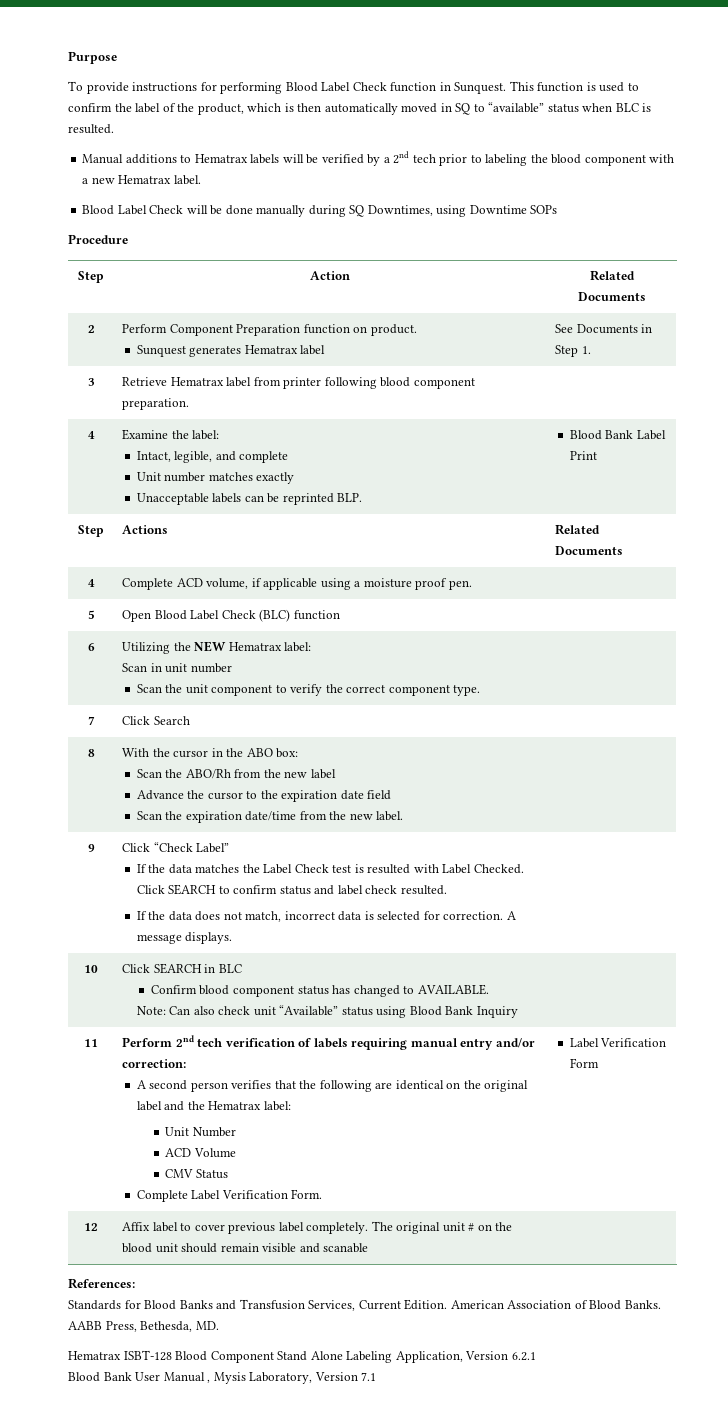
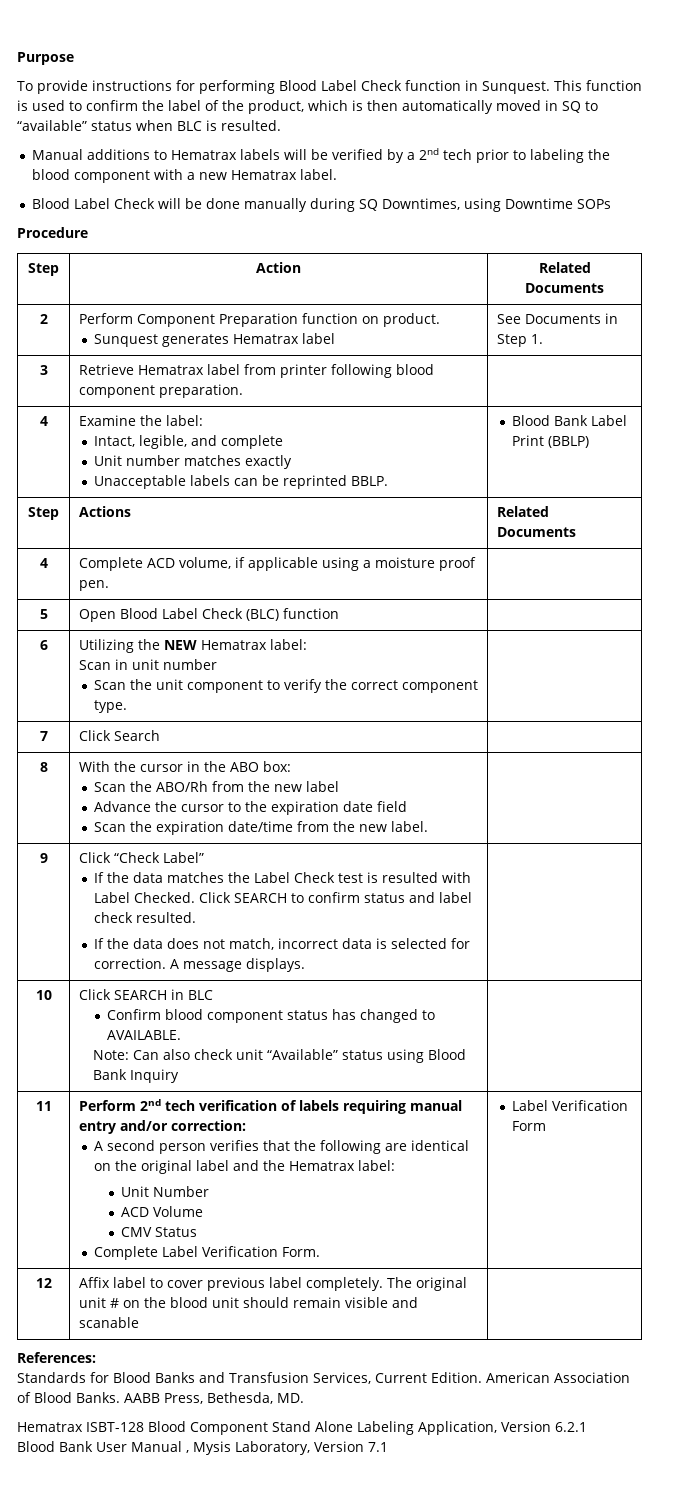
  4 | Examine the label:
  Intact, legible, and complete
  Unit number matches exactly
- Unacceptable labels can be reprinted BLP. | Blood Bank Label Print
+ Unacceptable labels can be reprinted BBLP. | Blood Bank Label Print (BBLP)

